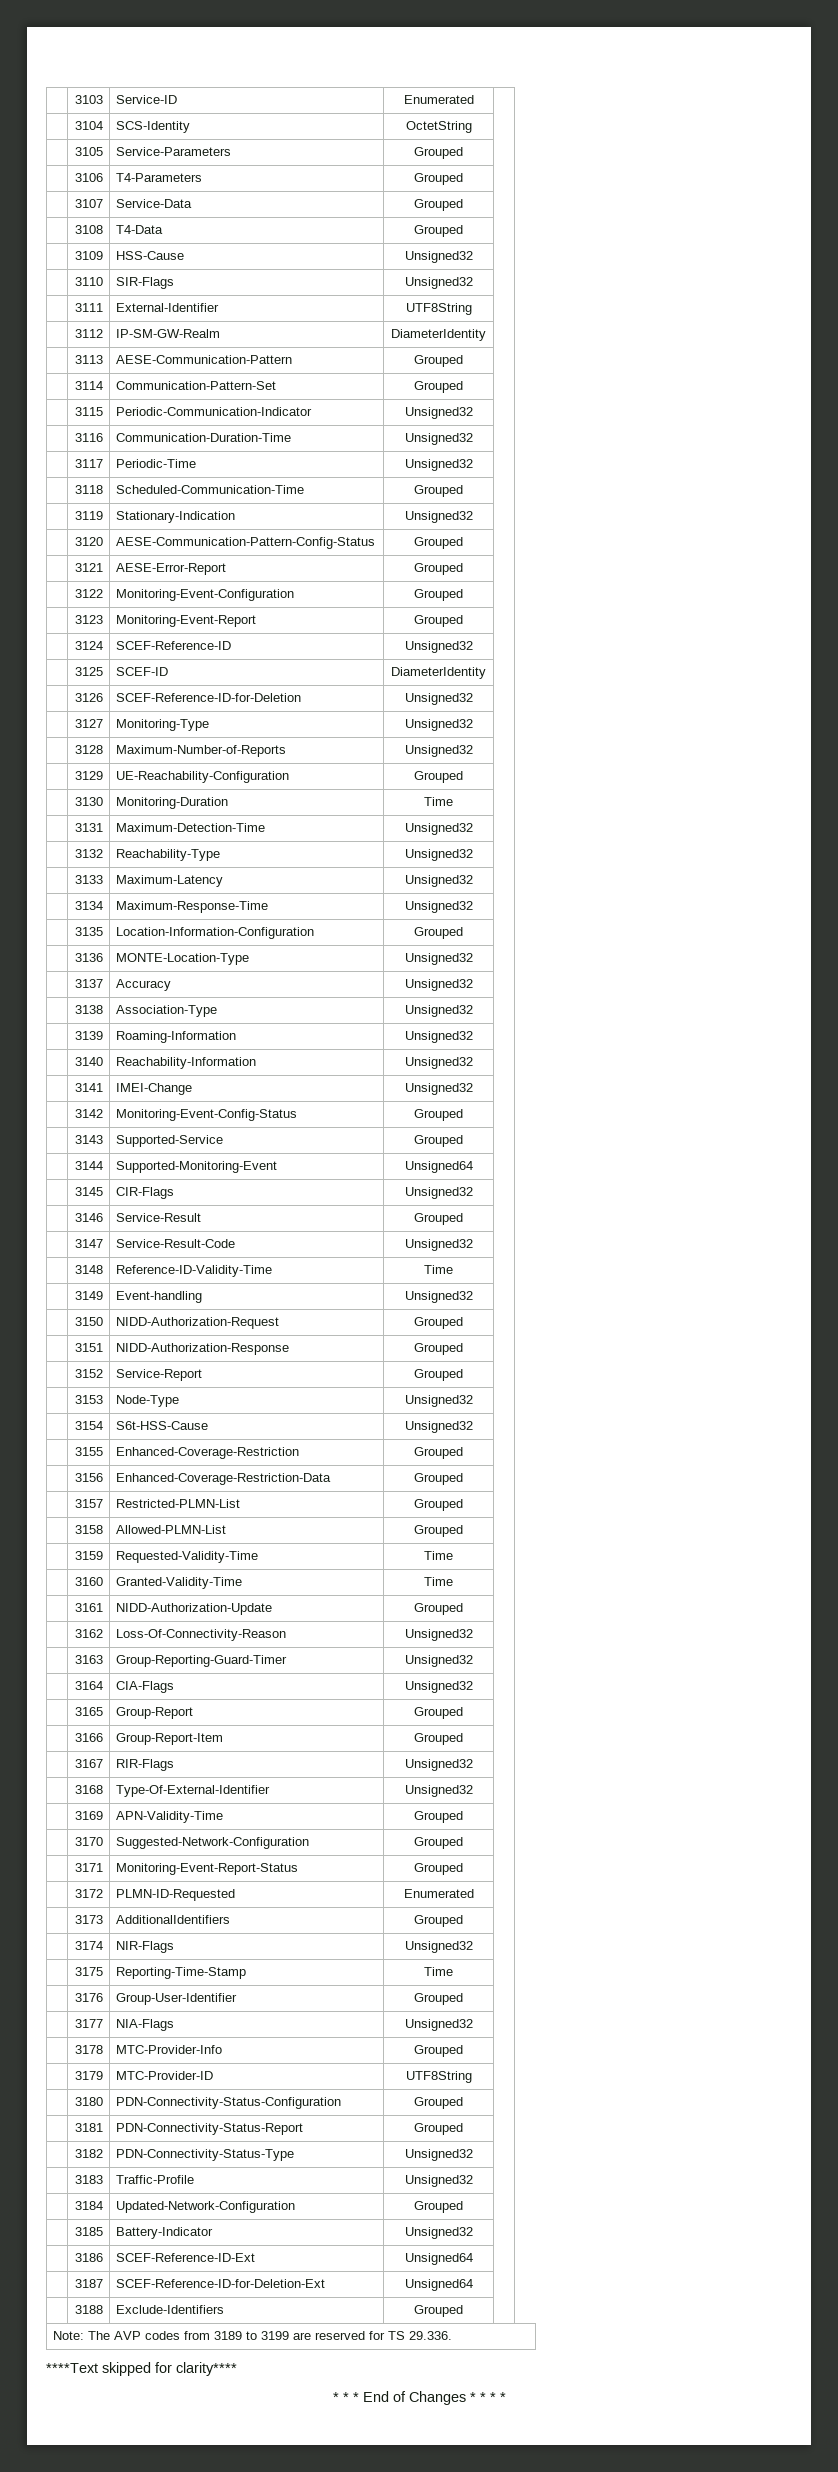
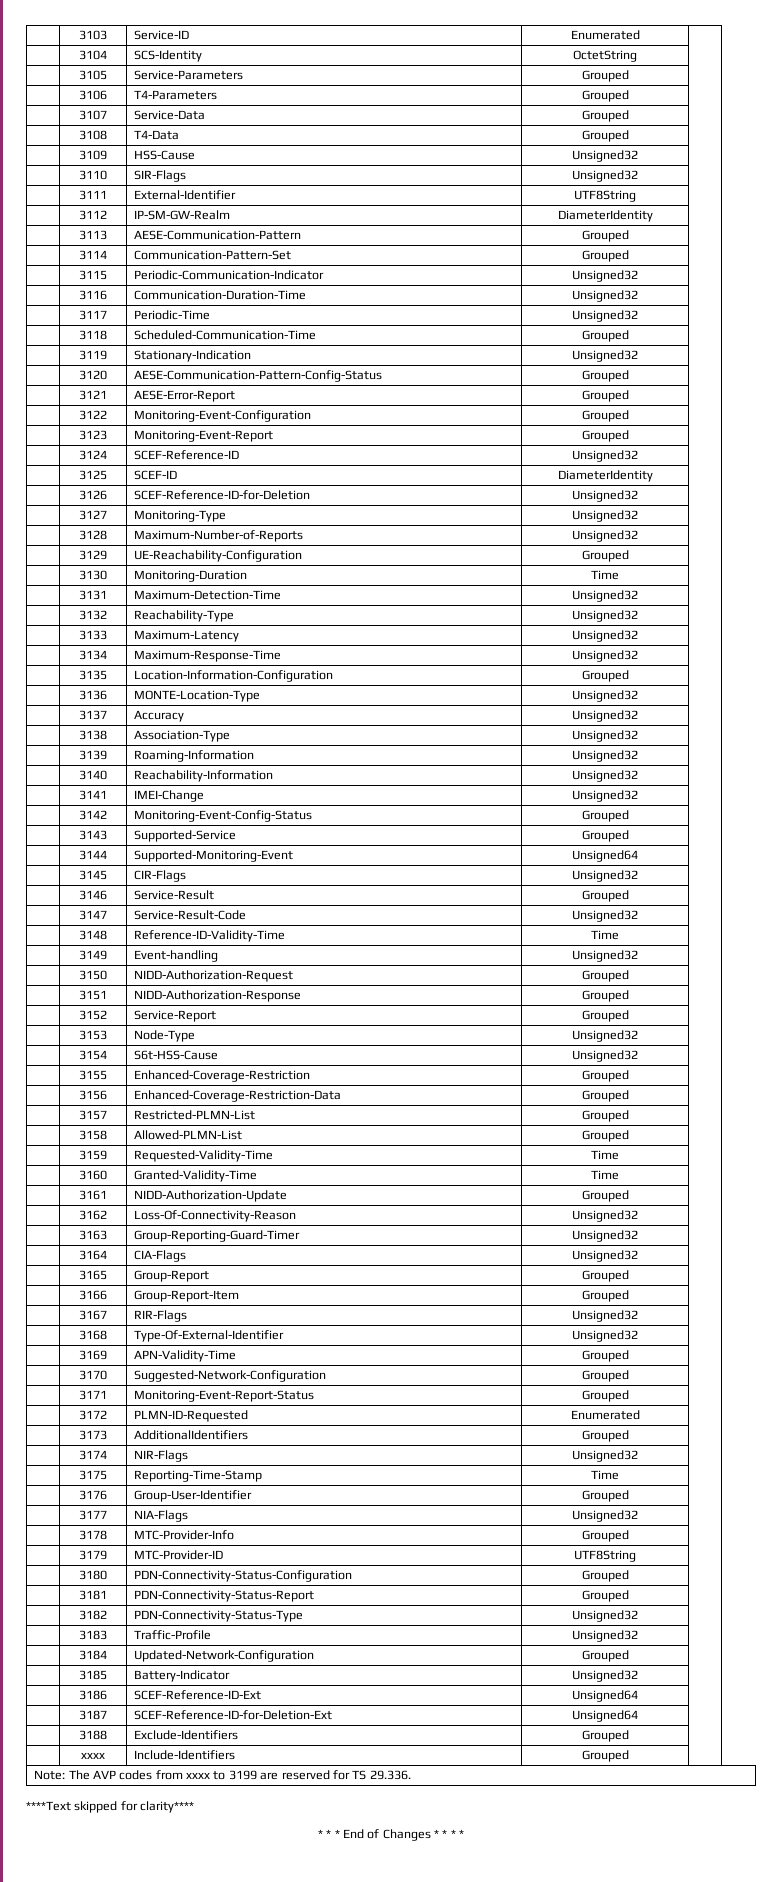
+ | xxxx | Include-Identifiers | Grouped |
- Note: The AVP codes from 3189 to 3199 are reserved for TS 29.336.
+ Note: The AVP codes from xxxx to 3199 are reserved for TS 29.336.

